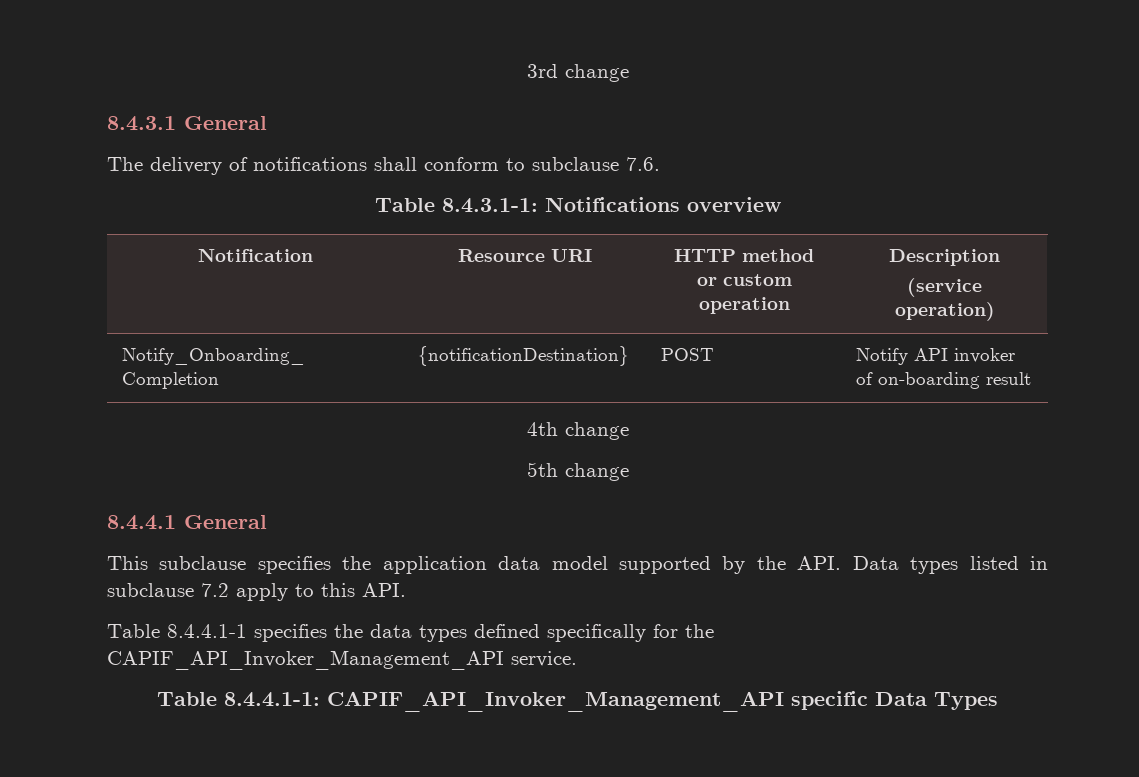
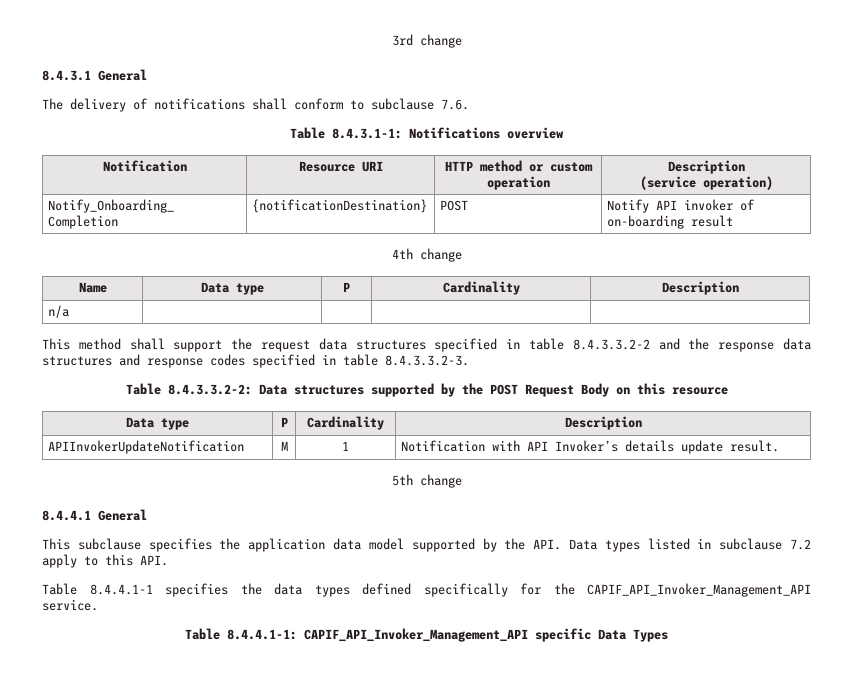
+ Name | Data type | P | Cardinality | Description
+ n/a | | | |
+ This method shall support the request data structures specified in table 8.4.3.3.2-2 and the response data structures and response codes specified in table 8.4.3.3.2-3.
+ Table 8.4.3.3.2-2: Data structures supported by the POST Request Body on this resource
+ Data type | P | Cardinality | Description
+ APIInvokerUpdateNotification | M | 1 | Notification with API Invoker’s details update result.

